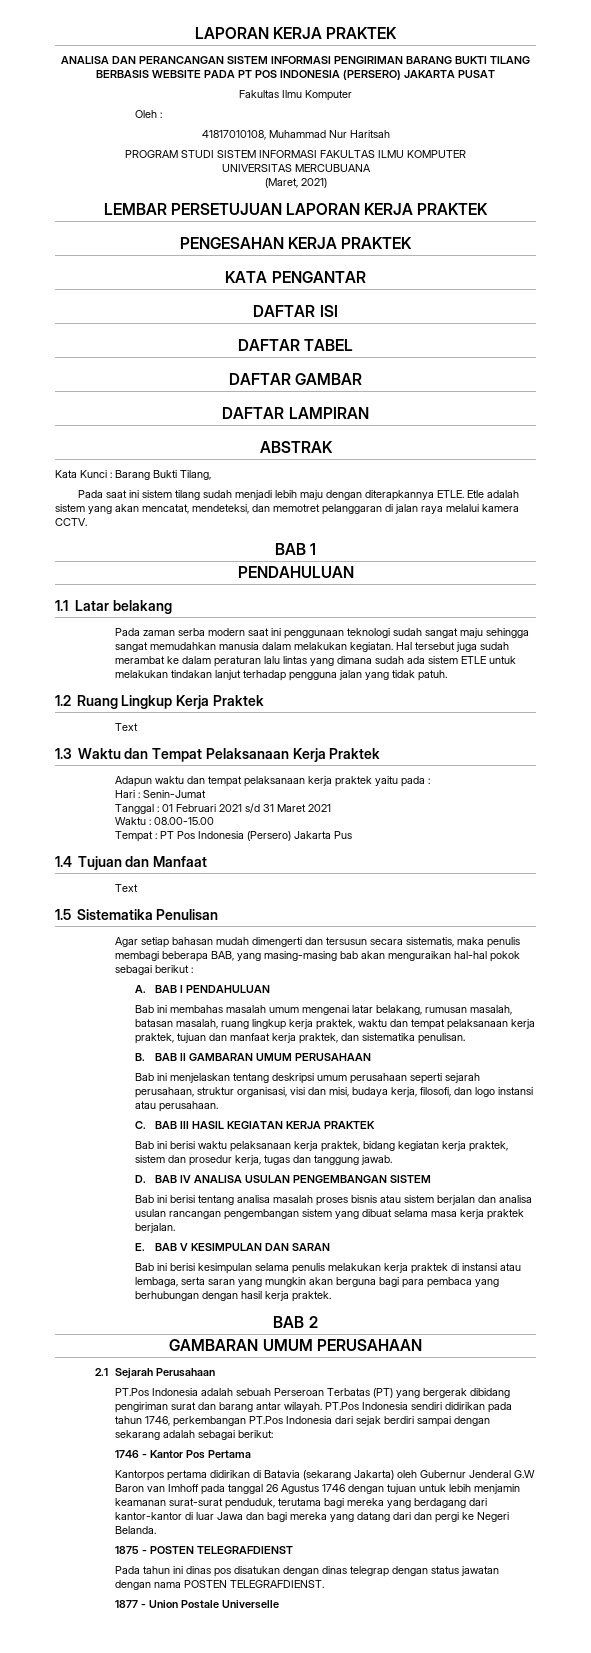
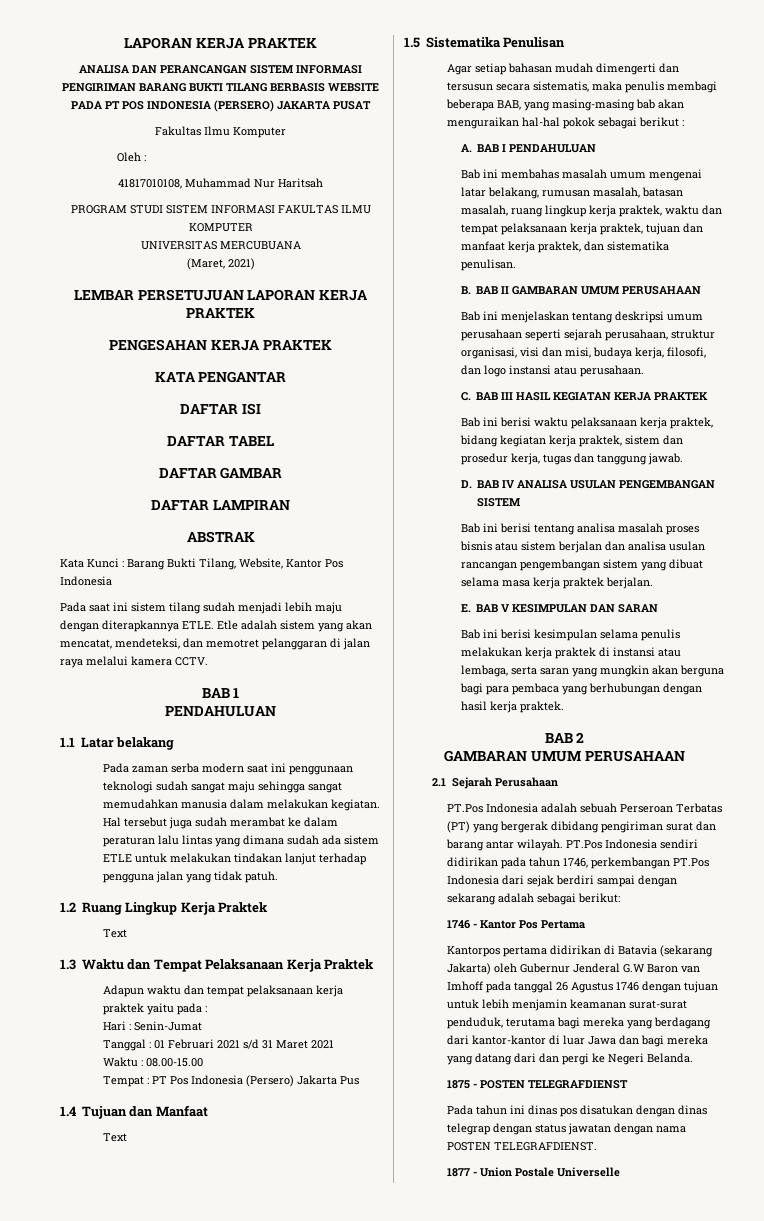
- Kata Kunci : Barang Bukti Tilang,
+ Kata Kunci : Barang Bukti Tilang, Website, Kantor Pos Indonesia

